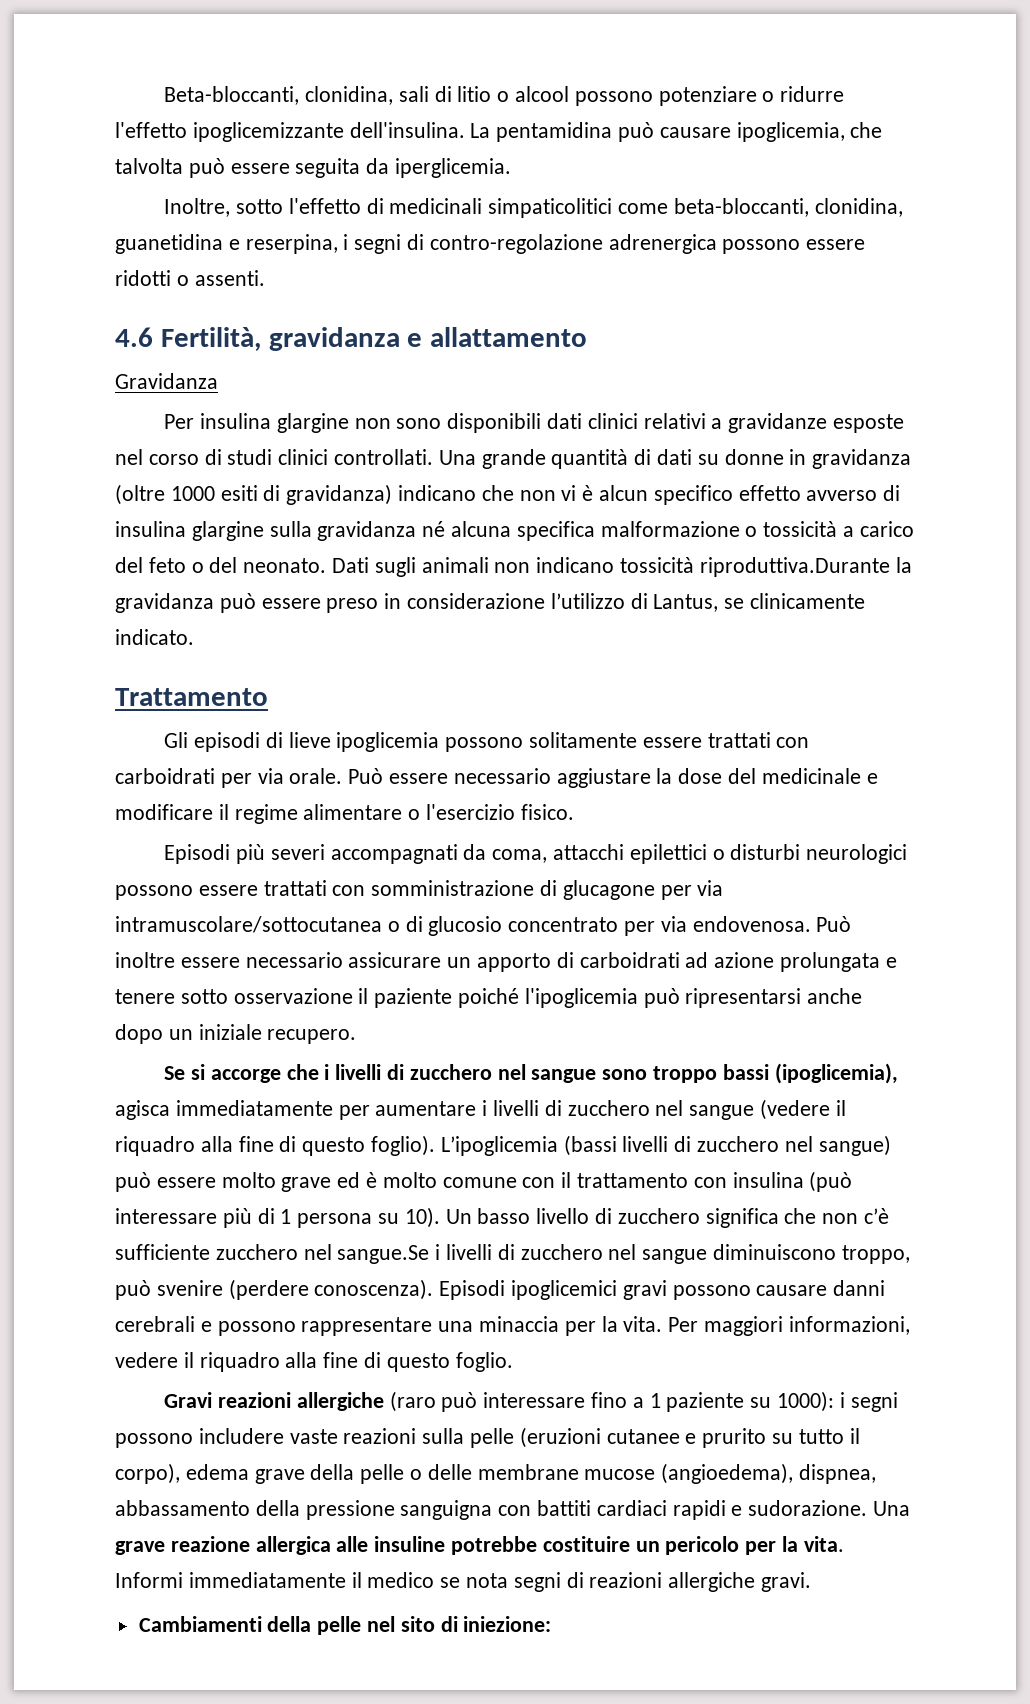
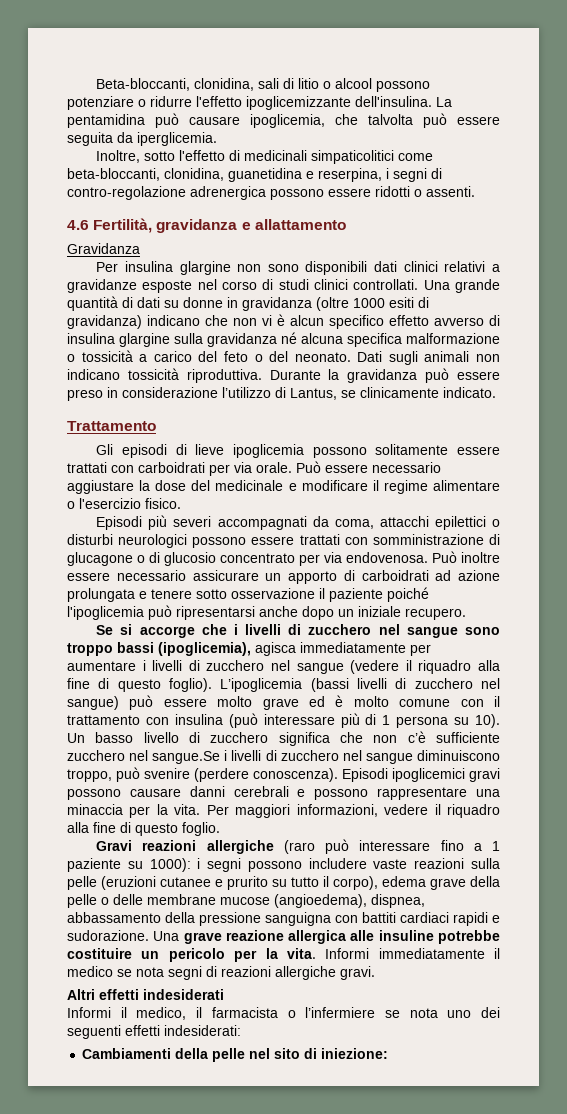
- Dati sugli animali non indicano tossicità riproduttiva.Durante la gravidanza può essere preso in considerazione l’utilizzo di Lantus, se clinicamente indicato.
+ Dati sugli animali non indicano tossicità riproduttiva. Durante la gravidanza può essere preso in considerazione l’utilizzo di Lantus, se clinicamente indicato.
- Episodi più severi accompagnati da coma, attacchi epilettici o disturbi neurologici possono essere trattati con somministrazione di glucagone per via intramuscolare/sottocutanea o di glucosio concentrato per via endovenosa.
+ Episodi più severi accompagnati da coma, attacchi epilettici o disturbi neurologici possono essere trattati con somministrazione di glucagone o di glucosio concentrato per via endovenosa.
+ Altri effetti indesiderati
+ Informi il medico, il farmacista o l’infermiere se nota uno dei seguenti effetti indesiderati:

